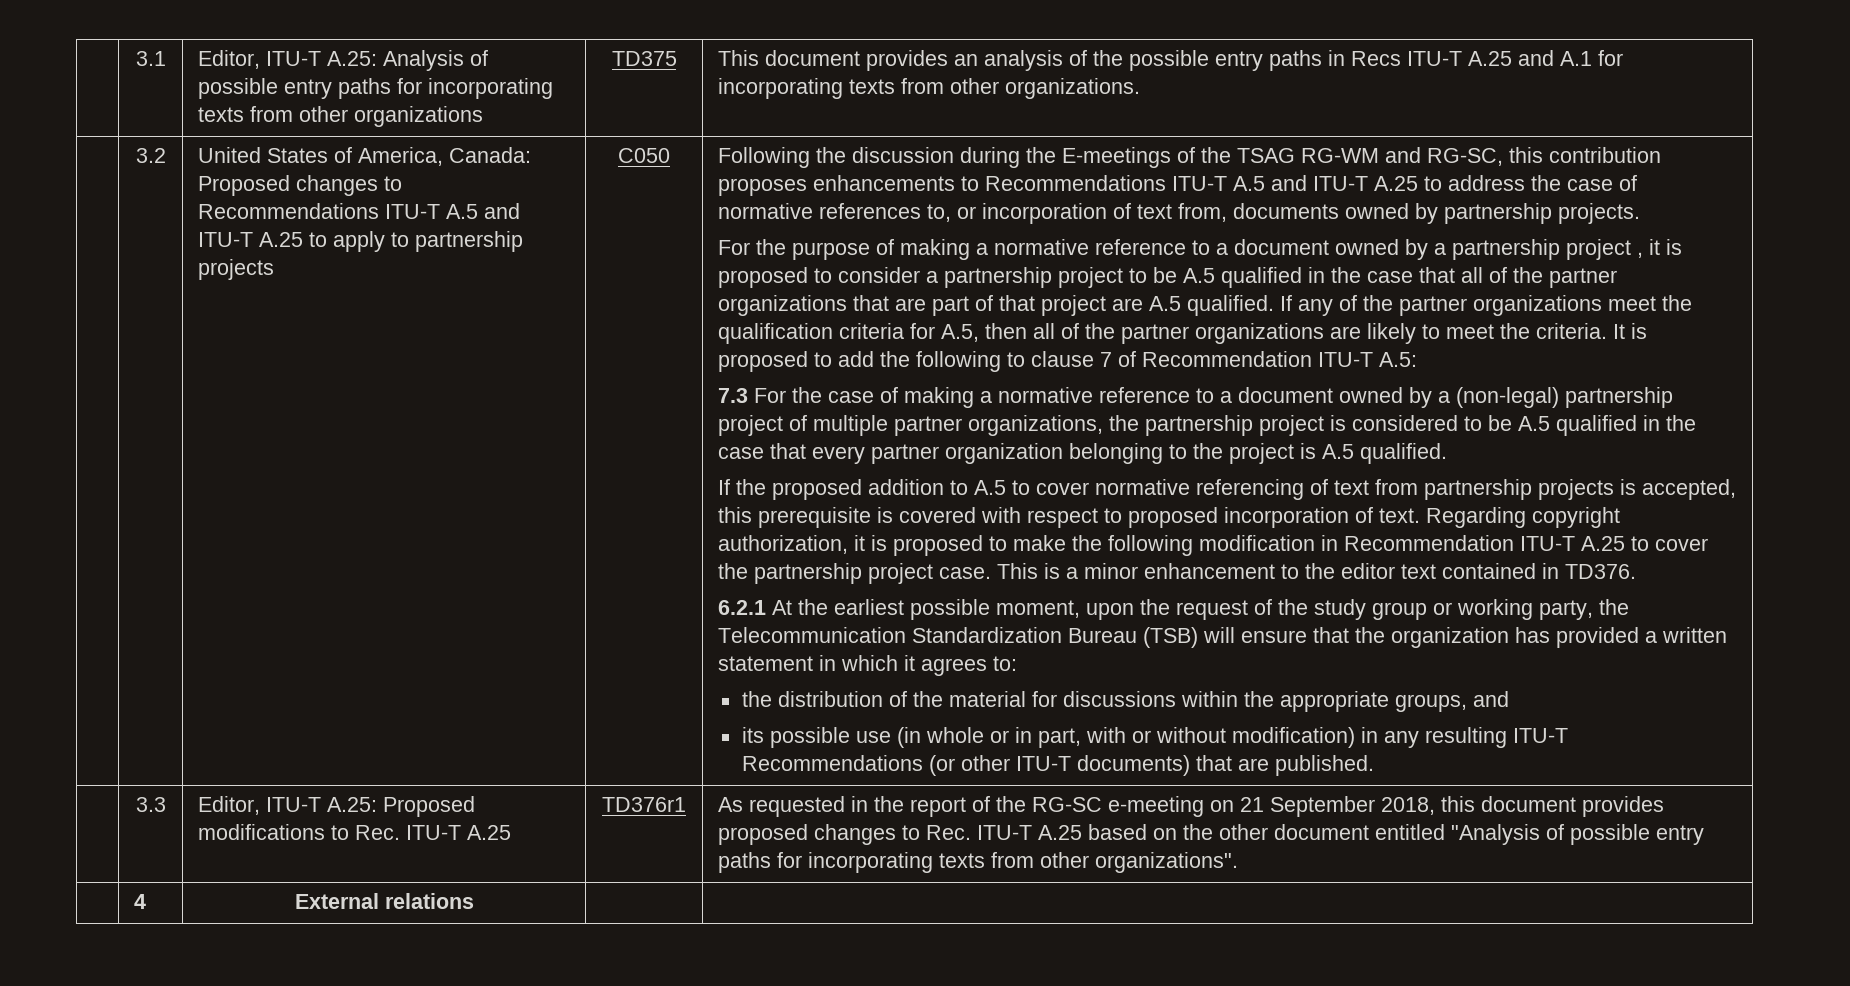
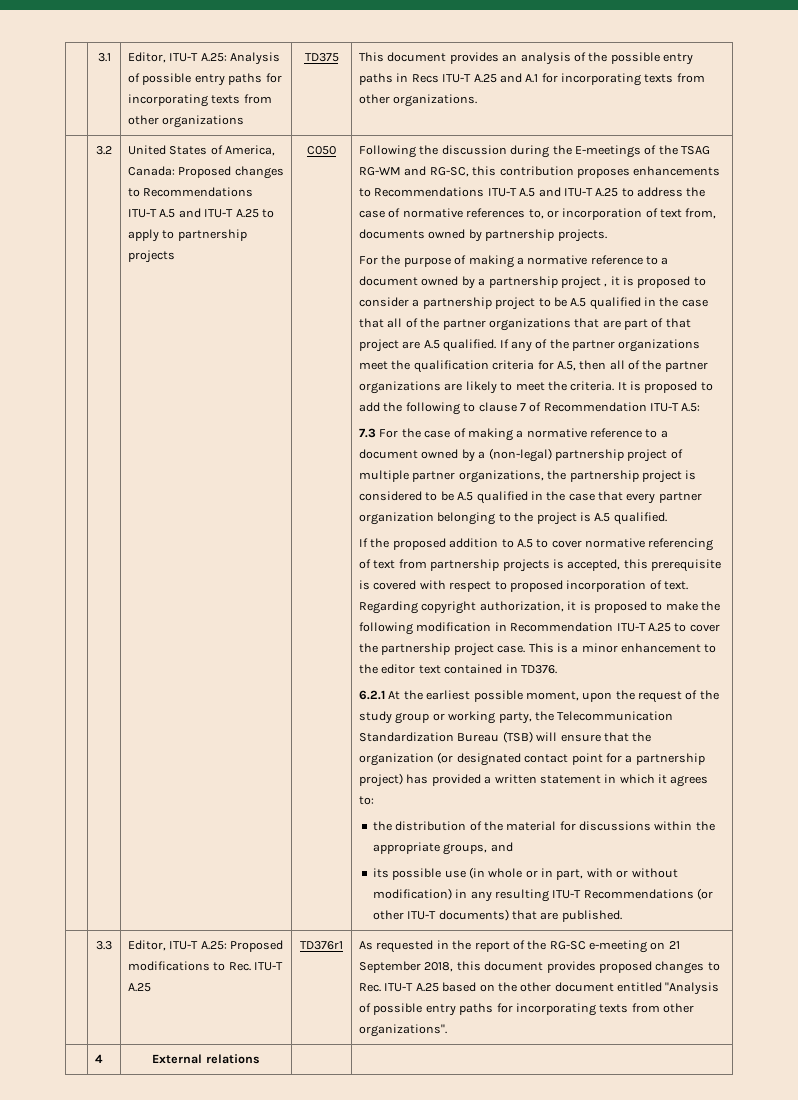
- 6.2.1 At the earliest possible moment, upon the request of the study group or working party, the Telecommunication Standardization Bureau (TSB) will ensure that the organization has provided a written statement in which it agrees to:
+ 6.2.1 At the earliest possible moment, upon the request of the study group or working party, the Telecommunication Standardization Bureau (TSB) will ensure that the organization (or designated contact point for a partnership project) has provided a written statement in which it agrees to:

